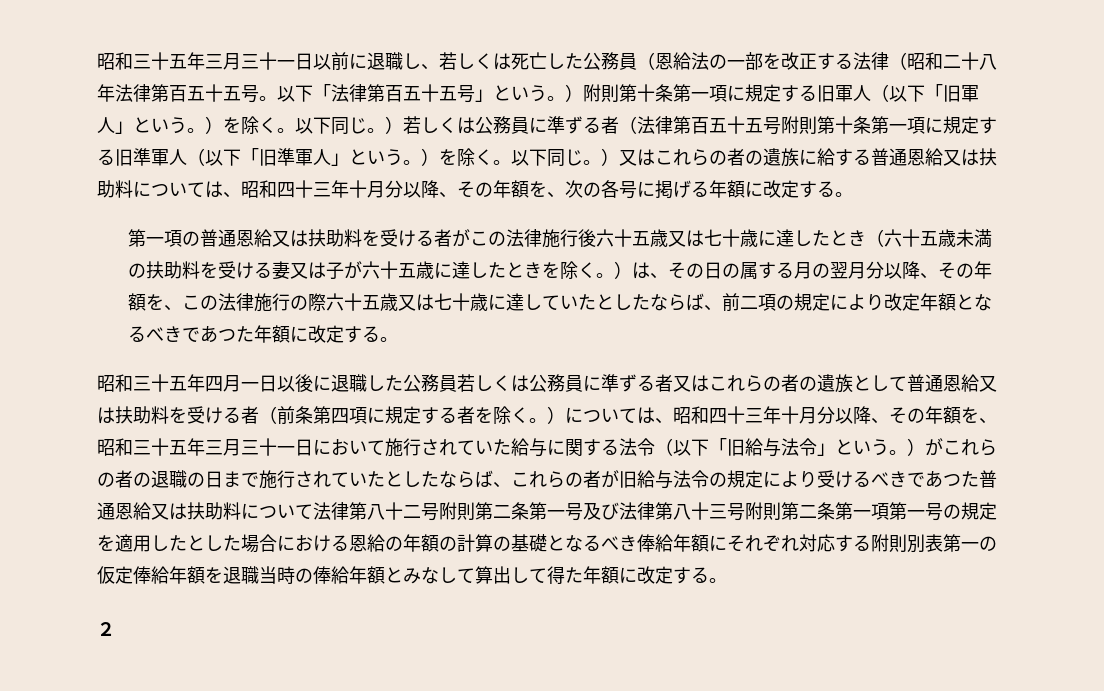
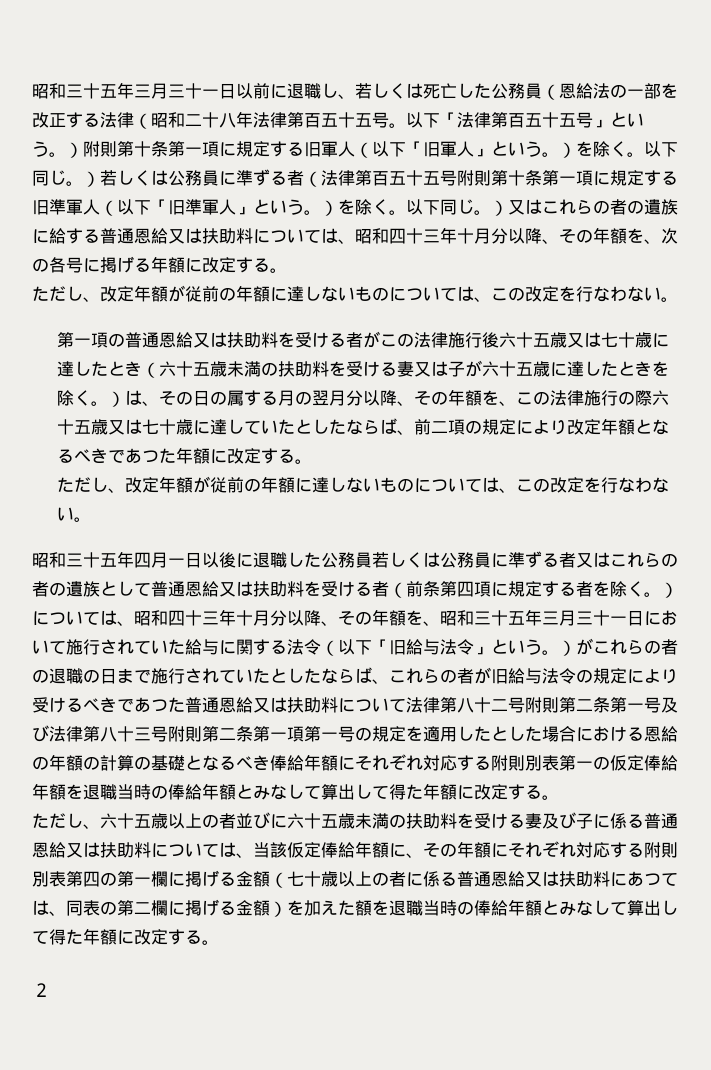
  以下同じ。）又はこれらの者の遺族に給する普通恩給又は扶助料については、昭和四十三年十月分以降、その年額を、次の各号に掲げる年額に改定する。
+ ただし、改定年額が従前の年額に達しないものについては、この改定を行なわない。
  第一項の普通恩給又は扶助料を受ける者がこの法律施行後六十五歳又は七十歳に達したとき（六十五歳未満の扶助料を受ける妻又は子が六十五歳に達したときを除く。）は、その日の属する月の翌月分以降、その年額を、この法律施行の際六十五歳又は七十歳に達していたとしたならば、前二項の規定により改定年額となるべきであつた年額に改定する。
+ ただし、改定年額が従前の年額に達しないものについては、この改定を行なわない。
+ ただし、六十五歳以上の者並びに六十五歳未満の扶助料を受ける妻及び子に係る普通恩給又は扶助料については、当該仮定俸給年額に、その年額にそれぞれ対応する附則別表第四の第一欄に掲げる金額（七十歳以上の者に係る普通恩給又は扶助料にあつては、同表の第二欄に掲げる金額）を加えた額を退職当時の俸給年額とみなして算出して得た年額に改定する。

